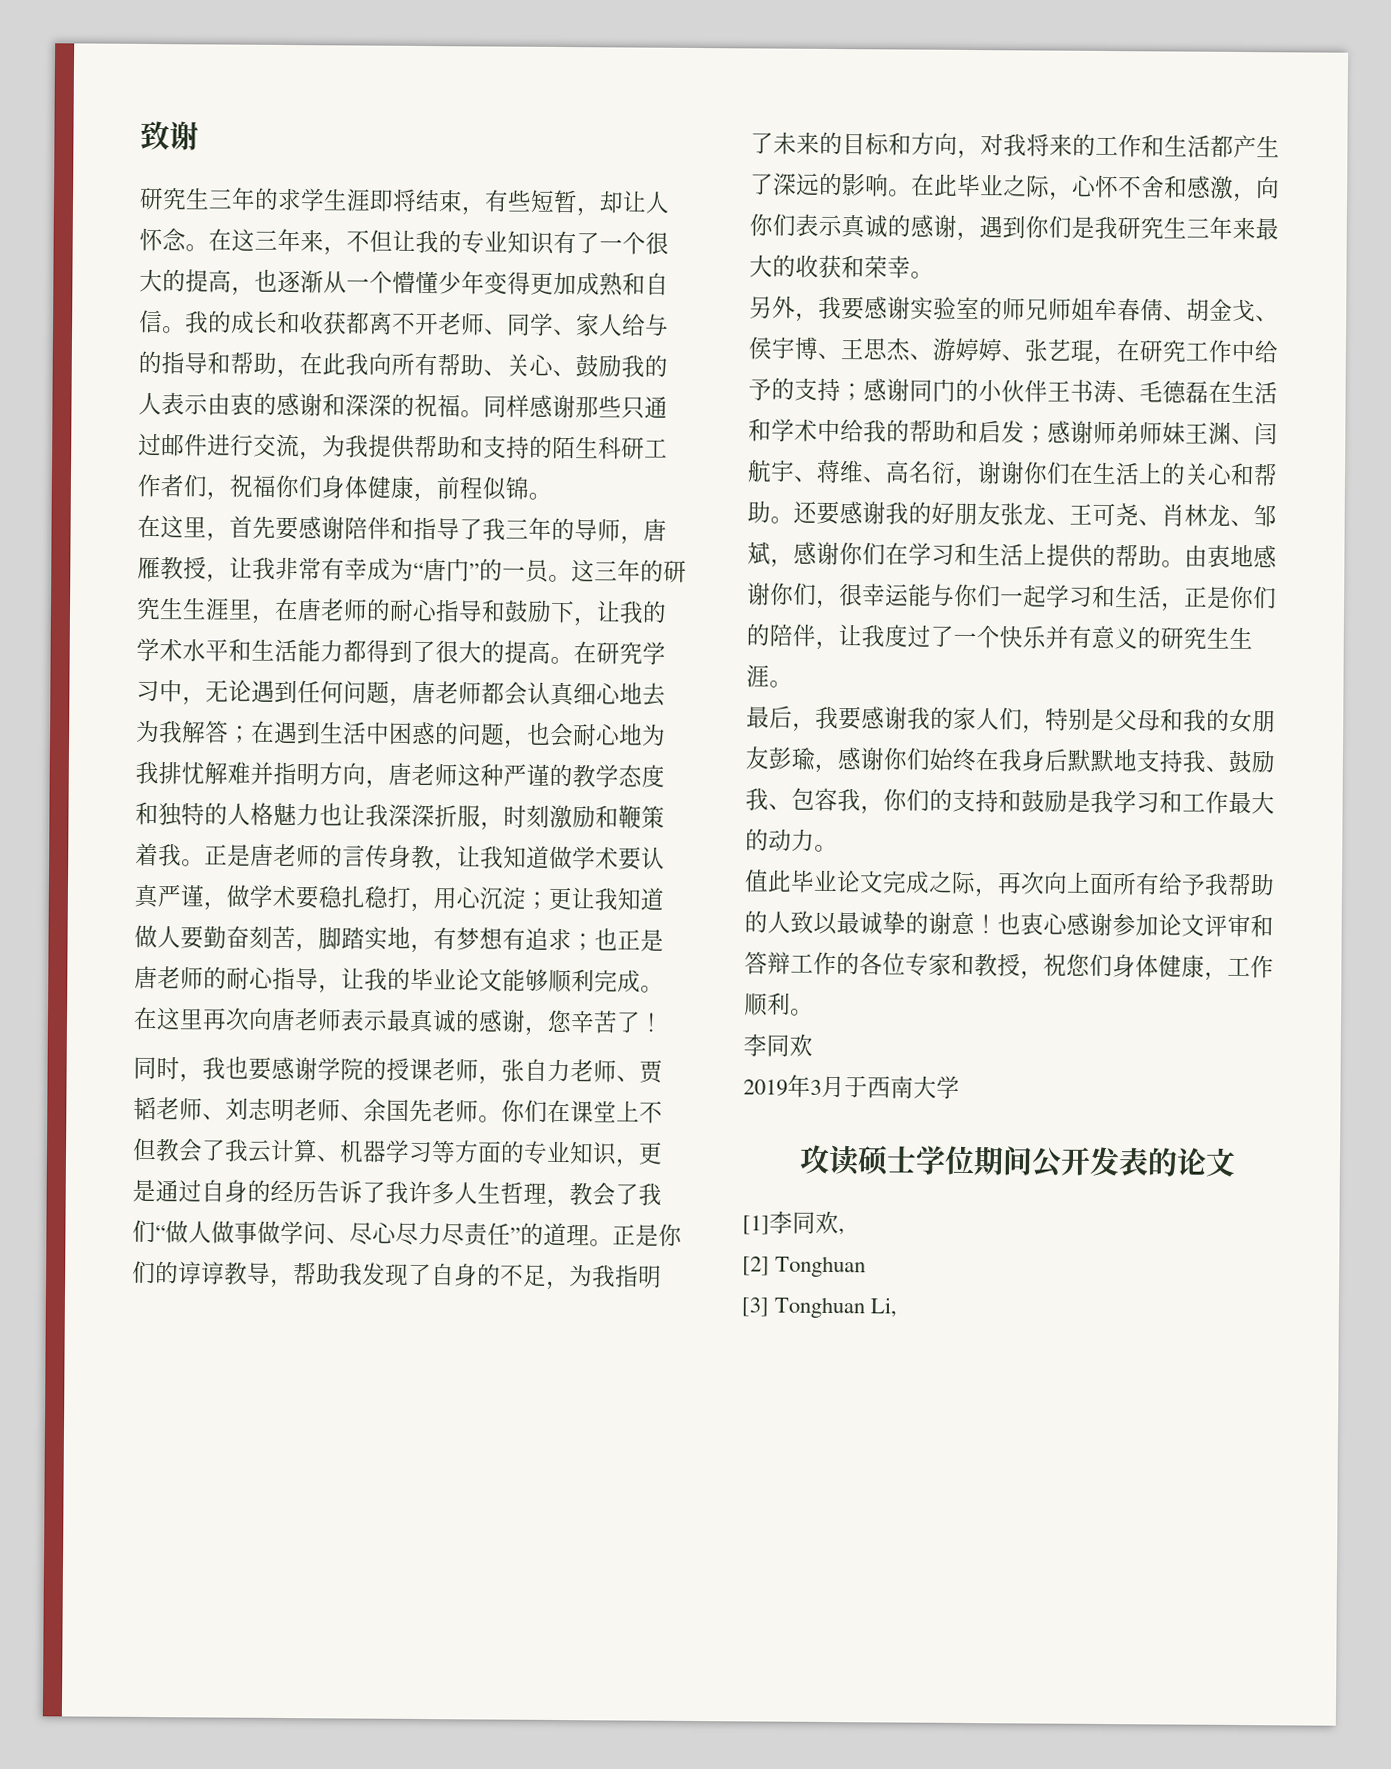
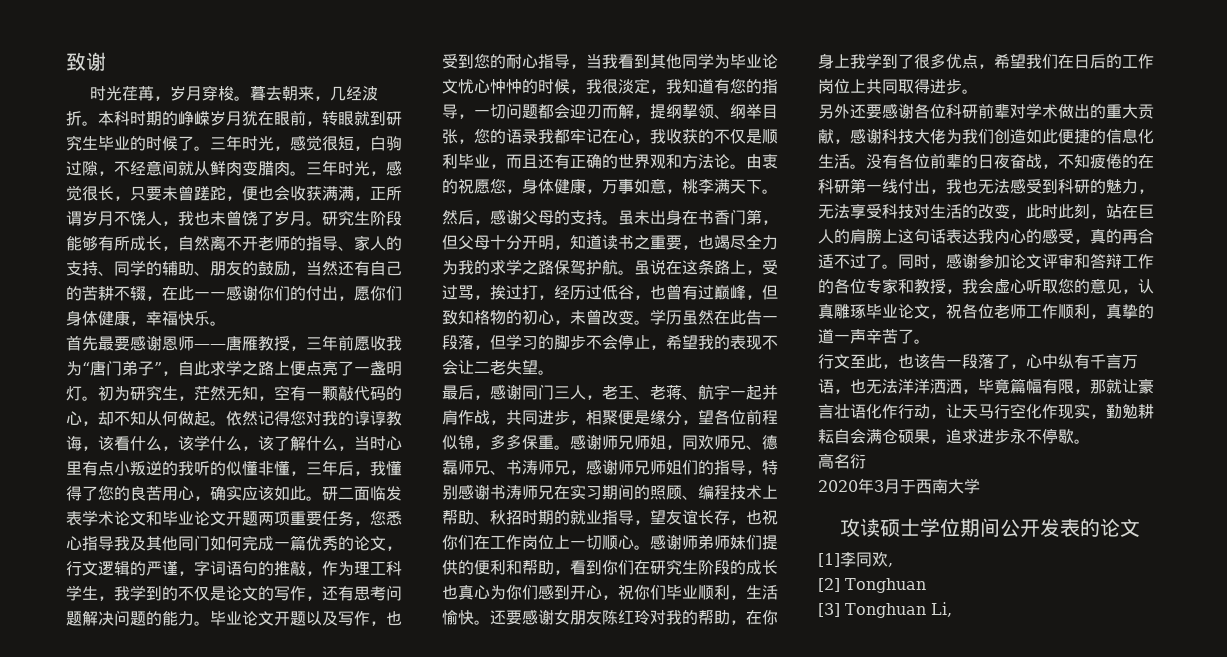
- 研究生三年的求学生涯即将结束，有些短暂，却让人怀念。在这三年来，不但让我的专业知识有了一个很大的提高，也逐渐从一个懵懂少年变得更加成熟和自信。我的成长和收获都离不开老师、同学、家人给与的指导和帮助，在此我向所有帮助、关心、鼓励我的人表示由衷的感谢和深深的祝福。同样感谢那些只通过邮件进行交流，为我提供帮助和支持的陌生科研工作者们，祝福你们身体健康，前程似锦。
- 在这里，首先要感谢陪伴和指导了我三年的导师，唐雁教授，让我非常有幸成为“唐门”的一员。这三年的研究生生涯里，在唐老师的耐心指导和鼓励下，让我的学术水平和生活能力都得到了很大的提高。在研究学习中，无论遇到任何问题，唐老师都会认真细心地去为我解答；在遇到生活中困惑的问题，也会耐心地为我排忧解难并指明方向，唐老师这种严谨的教学态度和独特的人格魅力也让我深深折服，时刻激励和鞭策着我。正是唐老师的言传身教，让我知道做学术要认真严谨，做学术要稳扎稳打，用心沉淀；更让我知道做人要勤奋刻苦，脚踏实地，有梦想有追求；也正是唐老师的耐心指导，让我的毕业论文能够顺利完成。在这里再次向唐老师表示最真诚的感谢，您辛苦了！
- 同时，我也要感谢学院的授课老师，张自力老师、贾韬老师、刘志明老师、余国先老师。你们在课堂上不但教会了我云计算、机器学习等方面的专业知识，更是通过自身的经历告诉了我许多人生哲理，教会了我们“做人做事做学问、尽心尽力尽责任”的道理。正是你们的谆谆教导，帮助我发现了自身的不足，为我指明了未来的目标和方向，对我将来的工作和生活都产生了深远的影响。在此毕业之际，心怀不舍和感激，向你们表示真诚的感谢，遇到你们是我研究生三年来最大的收获和荣幸。
- 另外，我要感谢实验室的师兄师姐牟春倩、胡金戈、侯宇博、王思杰、游婷婷、张艺琨，在研究工作中给予的支持；感谢同门的小伙伴王书涛、毛德磊在生活和学术中给我的帮助和启发；感谢师弟师妹王渊、闫航宇、蒋维、高名衍，谢谢你们在生活上的关心和帮助。还要感谢我的好朋友张龙、王可尧、肖林龙、邹斌，感谢你们在学习和生活上提供的帮助。由衷地感谢你们，很幸运能与你们一起学习和生活，正是你们的陪伴，让我度过了一个快乐并有意义的研究生生涯。
- 最后，我要感谢我的家人们，特别是父母和我的女朋友彭瑜，感谢你们始终在我身后默默地支持我、鼓励我、包容我，你们的支持和鼓励是我学习和工作最大的动力。
- 值此毕业论文完成之际，再次向上面所有给予我帮助的人致以最诚挚的谢意！也衷心感谢参加论文评审和答辩工作的各位专家和教授，祝您们身体健康，工作顺利。
- 李同欢
- 2019年3月于西南大学
+ 时光荏苒，岁月穿梭。暮去朝来，几经波折。本科时期的峥嵘岁月犹在眼前，转眼就到研究生毕业的时候了。三年时光，感觉很短，白驹过隙，不经意间就从鲜肉变腊肉。三年时光，感觉很长，只要未曾蹉跎，便也会收获满满，正所谓岁月不饶人，我也未曾饶了岁月。研究生阶段能够有所成长，自然离不开老师的指导、家人的支持、同学的辅助、朋友的鼓励，当然还有自己的苦耕不辍，在此一一感谢你们的付出，愿你们身体健康，幸福快乐。
+ 首先最要感谢恩师——唐雁教授，三年前愿收我为“唐门弟子”，自此求学之路上便点亮了一盏明灯。初为研究生，茫然无知，空有一颗敲代码的心，却不知从何做起。依然记得您对我的谆谆教诲，该看什么，该学什么，该了解什么，当时心里有点小叛逆的我听的似懂非懂，三年后，我懂得了您的良苦用心，确实应该如此。研二面临发表学术论文和毕业论文开题两项重要任务，您悉心指导我及其他同门如何完成一篇优秀的论文，行文逻辑的严谨，字词语句的推敲，作为理工科学生，我学到的不仅是论文的写作，还有思考问题解决问题的能力。毕业论文开题以及写作，也受到您的耐心指导，当我看到其他同学为毕业论文忧心忡忡的时候，我很淡定，我知道有您的指导，一切问题都会迎刃而解，提纲挈领、纲举目张，您的语录我都牢记在心，我收获的不仅是顺利毕业，而且还有正确的世界观和方法论。由衷的祝愿您，身体健康，万事如意，桃李满天下。
+ 然后，感谢父母的支持。虽未出身在书香门第，但父母十分开明，知道读书之重要，也竭尽全力为我的求学之路保驾护航。虽说在这条路上，受过骂，挨过打，经历过低谷，也曾有过巅峰，但致知格物的初心，未曾改变。学历虽然在此告一段落，但学习的脚步不会停止，希望我的表现不会让二老失望。
+ 最后，感谢同门三人，老王、老蒋、航宇一起并肩作战，共同进步，相聚便是缘分，望各位前程似锦，多多保重。感谢师兄师姐，同欢师兄、德磊师兄、书涛师兄，感谢师兄师姐们的指导，特别感谢书涛师兄在实习期间的照顾、编程技术上帮助、秋招时期的就业指导，望友谊长存，也祝你们在工作岗位上一切顺心。感谢师弟师妹们提供的便利和帮助，看到你们在研究生阶段的成长也真心为你们感到开心，祝你们毕业顺利，生活愉快。还要感谢女朋友陈红玲对我的帮助，在你身上我学到了很多优点，希望我们在日后的工作岗位上共同取得进步。
+ 另外还要感谢各位科研前辈对学术做出的重大贡献，感谢科技大佬为我们创造如此便捷的信息化生活。没有各位前辈的日夜奋战，不知疲倦的在科研第一线付出，我也无法感受到科研的魅力，无法享受科技对生活的改变，此时此刻，站在巨人的肩膀上这句话表达我内心的感受，真的再合适不过了。同时，感谢参加论文评审和答辩工作的各位专家和教授，我会虚心听取您的意见，认真雕琢毕业论文，祝各位老师工作顺利，真挚的道一声辛苦了。
+ 行文至此，也该告一段落了，心中纵有千言万语，也无法洋洋洒洒，毕竟篇幅有限，那就让豪言壮语化作行动，让天马行空化作现实，勤勉耕耘自会满仓硕果，追求进步永不停歇。
+ 高名衍
+ 2020年3月于西南大学

